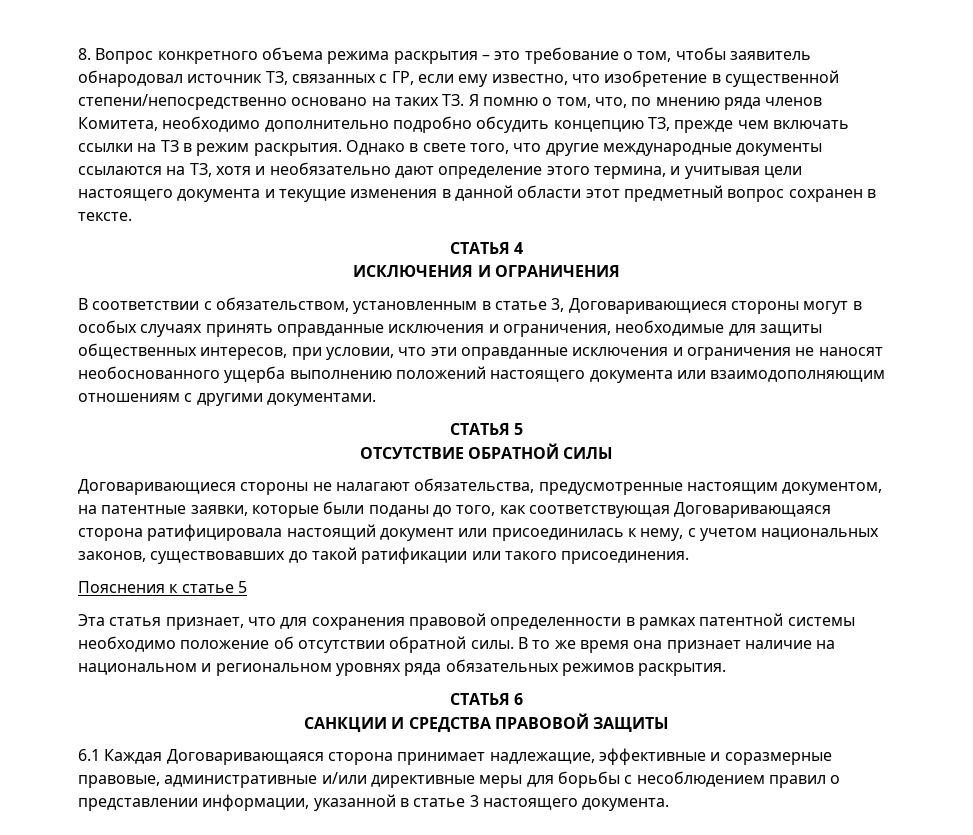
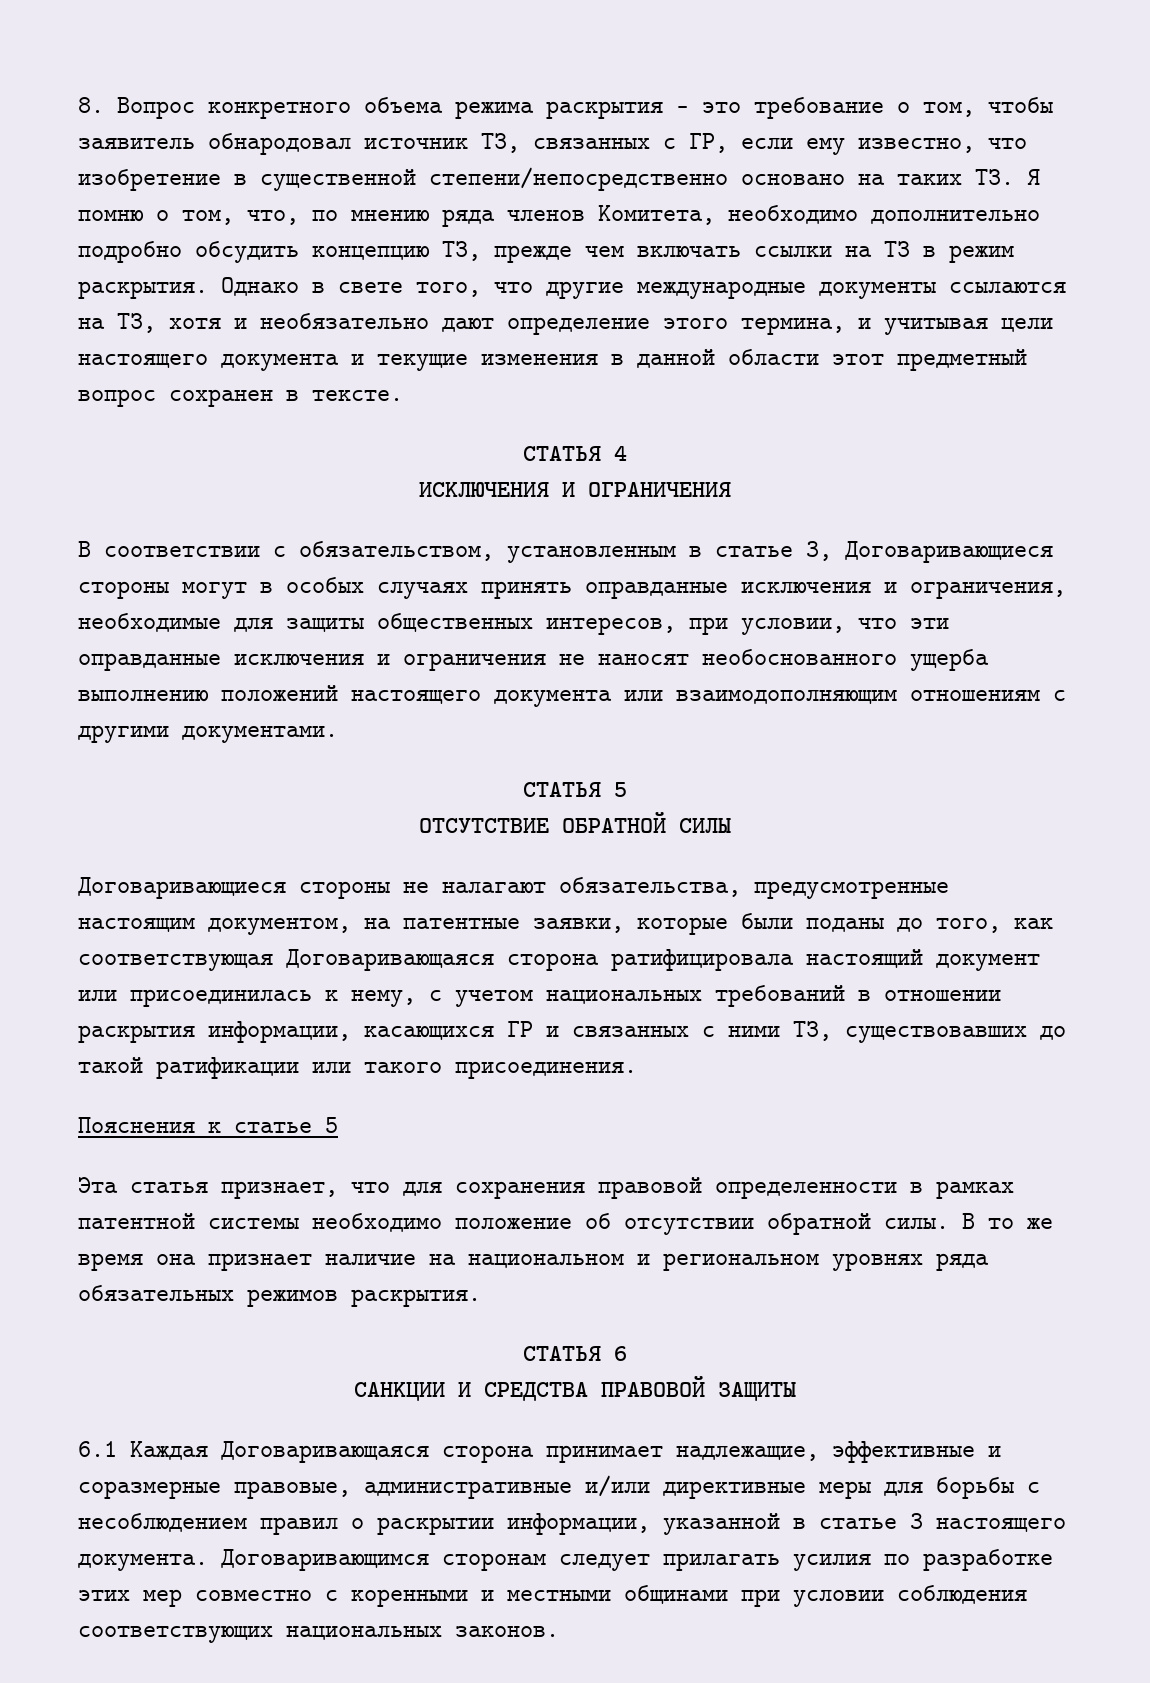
- Договаривающиеся стороны не налагают обязательства, предусмотренные настоящим документом, на патентные заявки, которые были поданы до того, как соответствующая Договаривающаяся сторона ратифицировала настоящий документ или присоединилась к нему, с учетом национальных законов, существовавших до такой ратификации или такого присоединения.
+ Договаривающиеся стороны не налагают обязательства, предусмотренные настоящим документом, на патентные заявки, которые были поданы до того, как соответствующая Договаривающаяся сторона ратифицировала настоящий документ или присоединилась к нему, с учетом национальных требований в отношении раскрытия информации, касающихся ГР и связанных с ними ТЗ, существовавших до такой ратификации или такого присоединения.
- 6.1 Каждая Договаривающаяся сторона принимает надлежащие, эффективные и соразмерные правовые, административные и/или директивные меры для борьбы с несоблюдением правил о представлении информации, указанной в статье 3 настоящего документа.
+ 6.1 Каждая Договаривающаяся сторона принимает надлежащие, эффективные и соразмерные правовые, административные и/или директивные меры для борьбы с несоблюдением правил о раскрытии информации, указанной в статье 3 настоящего документа.
+ Договаривающимся сторонам следует прилагать усилия по разработке этих мер совместно с коренными и местными общинами при условии соблюдения соответствующих национальных законов.

